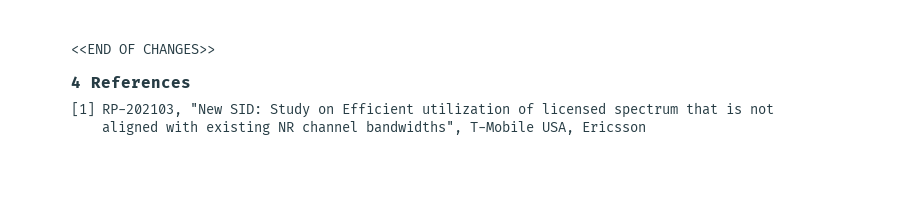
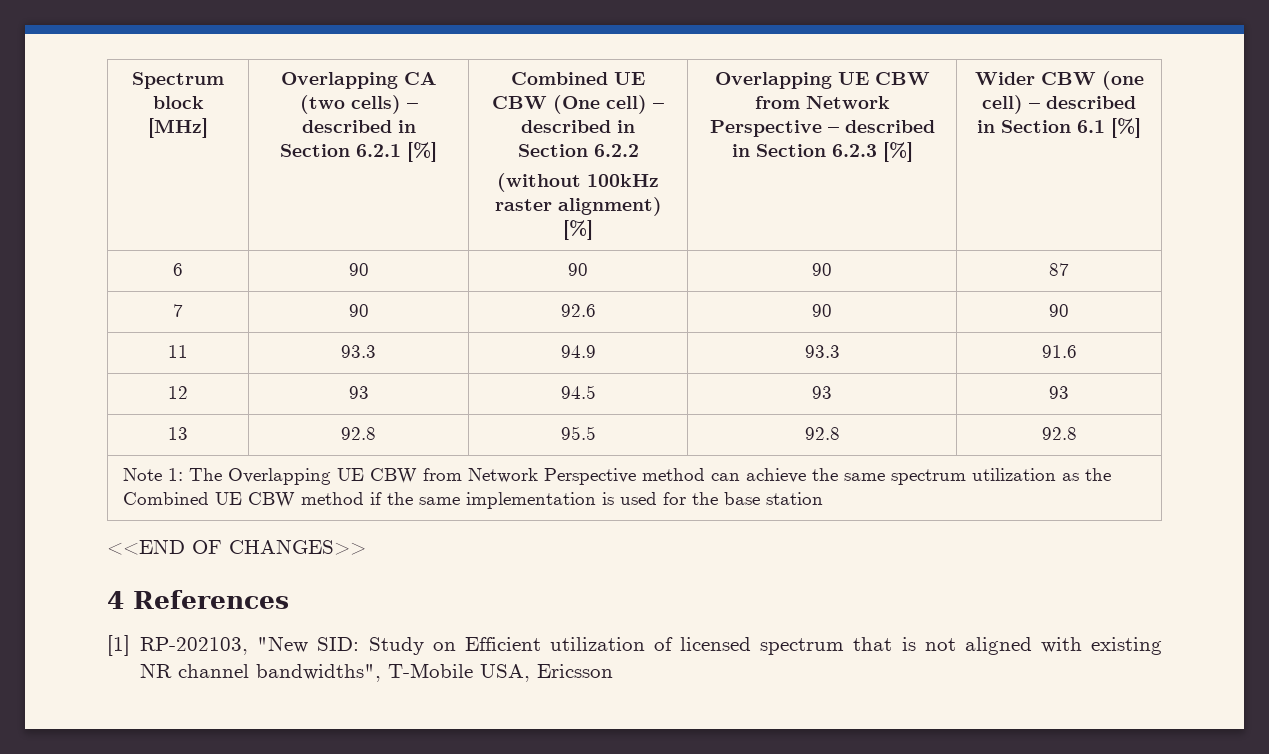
+ Spectrum block [MHz] | Overlapping CA (two cells) – described in Section 6.2.1 [%] | Combined UE CBW (One cell) – described in Section 6.2.2
+ (without 100kHz raster alignment) [%] | Overlapping UE CBW from Network Perspective – described in Section 6.2.3 [%] | Wider CBW (one cell) – described in Section 6.1 [%]
+ 6 | 90 | 90 | 90 | 87
+ 7 | 90 | 92.6 | 90 | 90
+ 11 | 93.3 | 94.9 | 93.3 | 91.6
+ 12 | 93 | 94.5 | 93 | 93
+ 13 | 92.8 | 95.5 | 92.8 | 92.8
+ Note 1: The Overlapping UE CBW from Network Perspective method can achieve the same spectrum utilization as the Combined UE CBW method if the same implementation is used for the base station

